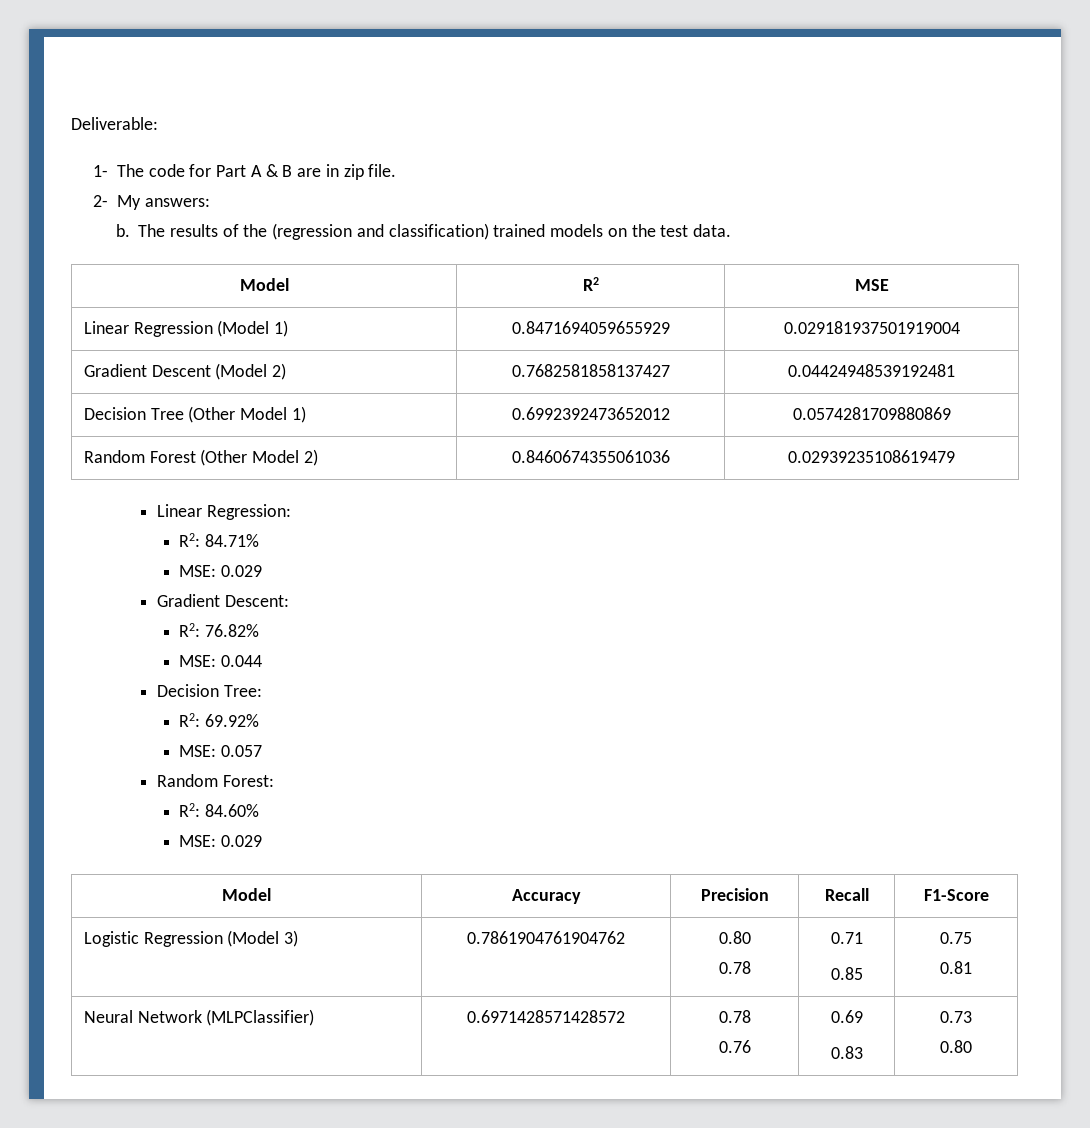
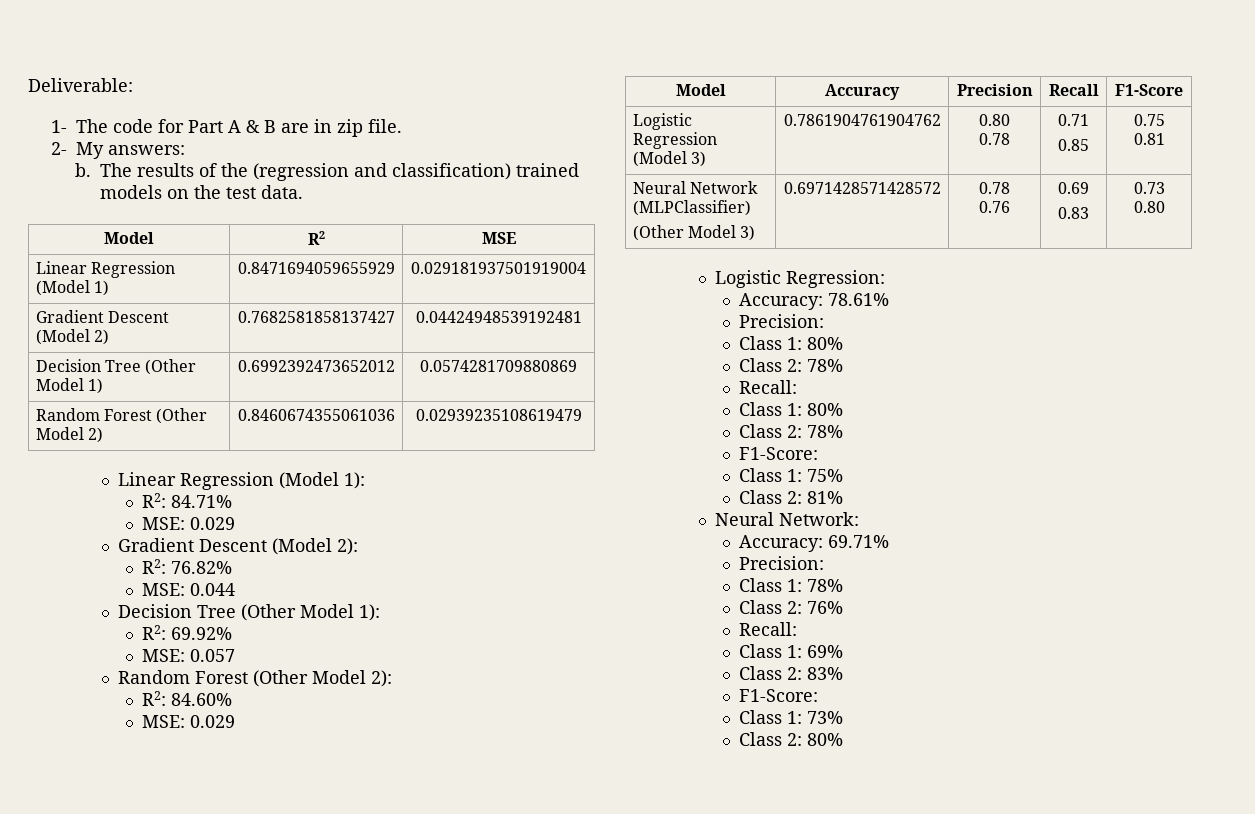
- Linear Regression:
+ Linear Regression (Model 1):
- Gradient Descent:
+ Gradient Descent (Model 2):
- Decision Tree:
+ Decision Tree (Other Model 1):
- Random Forest:
+ Random Forest (Other Model 2):
- Neural Network (MLPClassifier) | 0.6971428571428572 | 0.78
+ Neural Network (MLPClassifier)
+ (Other Model 3) | 0.6971428571428572 | 0.78
+ Logistic Regression:
+ Accuracy: 78.61%
+ Precision:
+ Class 1: 80%
+ Class 2: 78%
+ Recall:
+ Class 1: 80%
+ Class 2: 78%
+ F1-Score:
+ Class 1: 75%
+ Class 2: 81%
+ Neural Network:
+ Accuracy: 69.71%
+ Precision:
+ Class 1: 78%
+ Class 2: 76%
+ Recall:
+ Class 1: 69%
+ Class 2: 83%
+ F1-Score:
+ Class 1: 73%
+ Class 2: 80%

